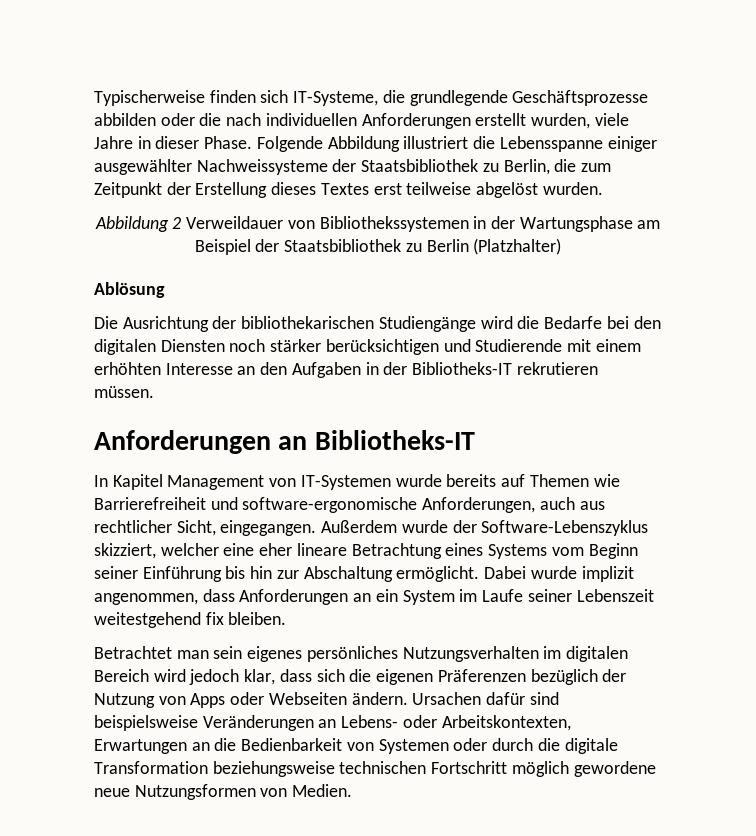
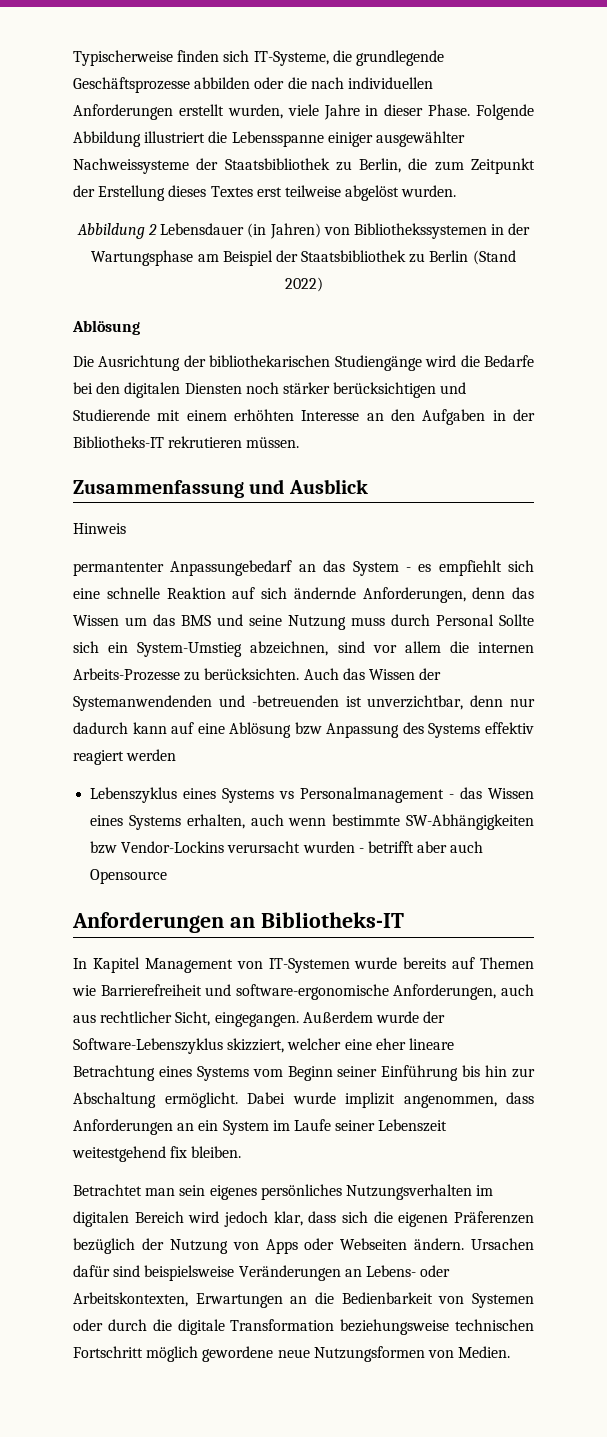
- Abbildung 2 Verweildauer von Bibliothekssystemen in der Wartungsphase am Beispiel der Staatsbibliothek zu Berlin (Platzhalter)
+ Abbildung 2 Lebensdauer (in Jahren) von Bibliothekssystemen in der Wartungsphase am Beispiel der Staatsbibliothek zu Berlin (Stand 2022)
+ Zusammenfassung und Ausblick
+ Hinweis
+ permantenter Anpassungebedarf an das System - es empfiehlt sich eine schnelle Reaktion auf sich ändernde Anforderungen, denn das Wissen um das BMS und seine Nutzung muss durch Personal Sollte sich ein System-Umstieg abzeichnen, sind vor allem die internen Arbeits-Prozesse zu berücksichten. Auch das Wissen der Systemanwendenden und -betreuenden ist unverzichtbar, denn nur dadurch kann auf eine Ablösung bzw Anpassung des Systems effektiv reagiert werden
+ Lebenszyklus eines Systems vs Personalmanagement - das Wissen eines Systems erhalten, auch wenn bestimmte SW-Abhängigkeiten bzw Vendor-Lockins verursacht wurden - betrifft aber auch Opensource

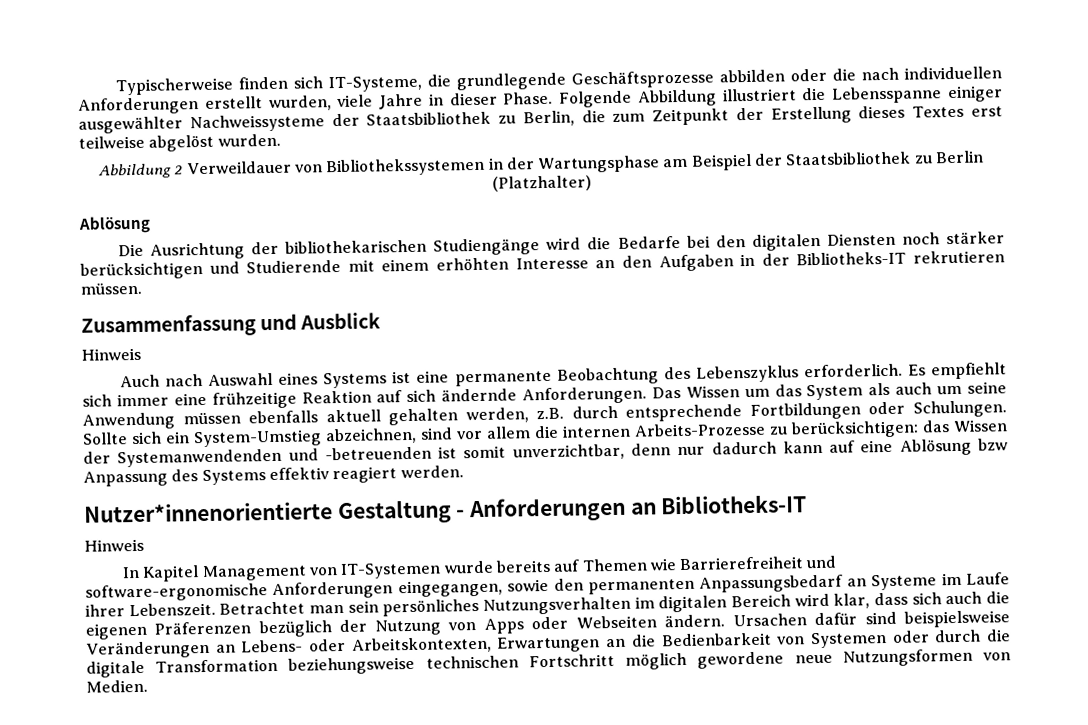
- Abbildung 2 Lebensdauer (in Jahren) von Bibliothekssystemen in der Wartungsphase am Beispiel der Staatsbibliothek zu Berlin (Stand 2022)
+ Abbildung 2 Verweildauer von Bibliothekssystemen in der Wartungsphase am Beispiel der Staatsbibliothek zu Berlin (Platzhalter)
- permantenter Anpassungebedarf an das System - es empfiehlt sich eine schnelle Reaktion auf sich ändernde Anforderungen, denn das Wissen um das BMS und seine Nutzung muss durch Personal Sollte sich ein System-Umstieg abzeichnen, sind vor allem die internen Arbeits-Prozesse zu berücksichten. Auch das Wissen der Systemanwendenden und -betreuenden ist unverzichtbar, denn nur dadurch kann auf eine Ablösung bzw Anpassung des Systems effektiv reagiert werden
- Lebenszyklus eines Systems vs Personalmanagement - das Wissen eines Systems erhalten, auch wenn bestimmte SW-Abhängigkeiten bzw Vendor-Lockins verursacht wurden - betrifft aber auch Opensource
- Anforderungen an Bibliotheks-IT
+ Auch nach Auswahl eines Systems ist eine permanente Beobachtung des Lebenszyklus erforderlich. Es empfiehlt sich immer eine frühzeitige Reaktion auf sich ändernde Anforderungen. Das Wissen um das System als auch um seine Anwendung müssen ebenfalls aktuell gehalten werden, z.B. durch entsprechende Fortbildungen oder Schulungen. Sollte sich ein System-Umstieg abzeichnen, sind vor allem die internen Arbeits-Prozesse zu berücksichtigen: das Wissen der Systemanwendenden und -betreuenden ist somit unverzichtbar, denn nur dadurch kann auf eine Ablösung bzw Anpassung des Systems effektiv reagiert werden.
+ Nutzer*innenorientierte Gestaltung - Anforderungen an Bibliotheks-IT
+ Hinweis
- In Kapitel Management von IT-Systemen wurde bereits auf Themen wie Barrierefreiheit und software-ergonomische Anforderungen, auch aus rechtlicher Sicht, eingegangen. Außerdem wurde der Software-Lebenszyklus skizziert, welcher eine eher lineare Betrachtung eines Systems vom Beginn seiner Einführung bis hin zur Abschaltung ermöglicht. Dabei wurde implizit angenommen, dass Anforderungen an ein System im Laufe seiner Lebenszeit weitestgehend fix bleiben.
- Betrachtet man sein eigenes persönliches Nutzungsverhalten im digitalen Bereich wird jedoch klar, dass sich die eigenen Präferenzen bezüglich der Nutzung von Apps oder Webseiten ändern.
+ In Kapitel Management von IT-Systemen wurde bereits auf Themen wie Barrierefreiheit und software-ergonomische Anforderungen eingegangen, sowie den permanenten Anpassungsbedarf an Systeme im Laufe ihrer Lebenszeit. Betrachtet man sein persönliches Nutzungsverhalten im digitalen Bereich wird klar, dass sich auch die eigenen Präferenzen bezüglich der Nutzung von Apps oder Webseiten ändern.

